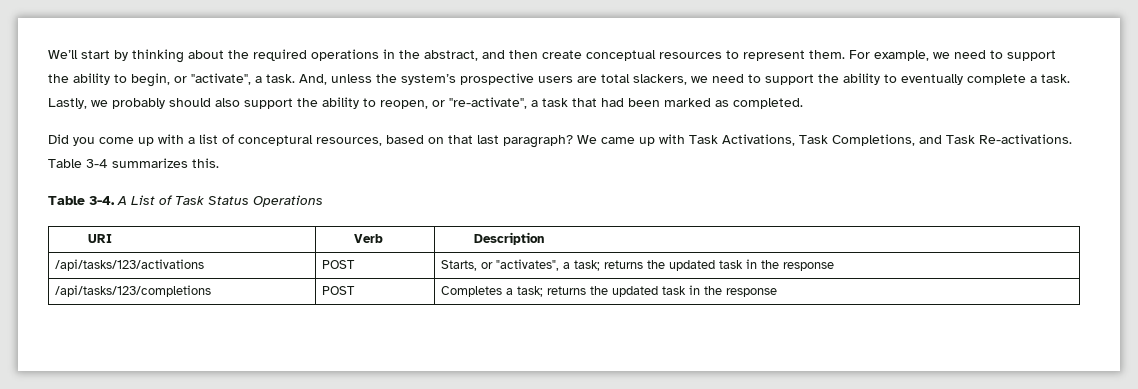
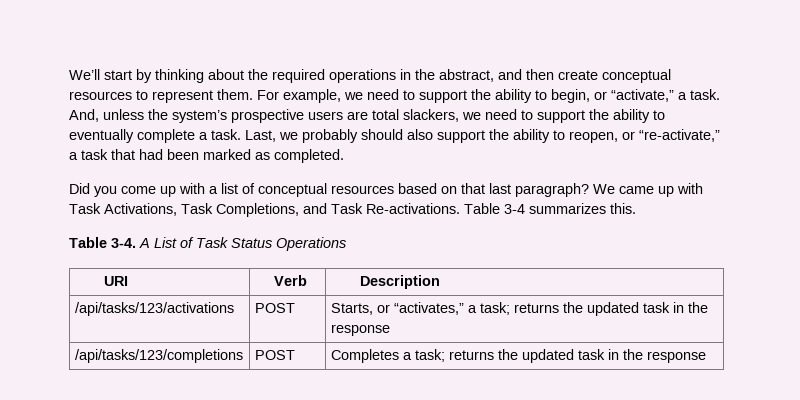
- For example, we need to support the ability to begin, or "activate", a task.
+ For example, we need to support the ability to begin, or “activate,” a task.
- Lastly, we probably should also support the ability to reopen, or "re-activate", a task that had been marked as completed.
+ Last, we probably should also support the ability to reopen, or “re-activate,” a task that had been marked as completed.
- Did you come up with a list of conceptural resources, based on that last paragraph?
+ Did you come up with a list of conceptual resources based on that last paragraph?
- /api/tasks/123/activations | POST | Starts, or "activates", a task; returns the updated task in the response
+ /api/tasks/123/activations | POST | Starts, or “activates,” a task; returns the updated task in the response

